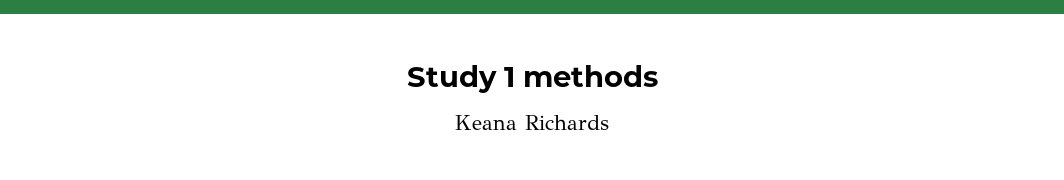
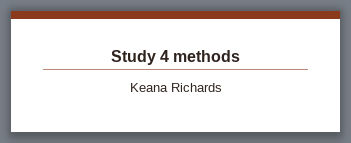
- Study 1 methods
+ Study 4 methods

